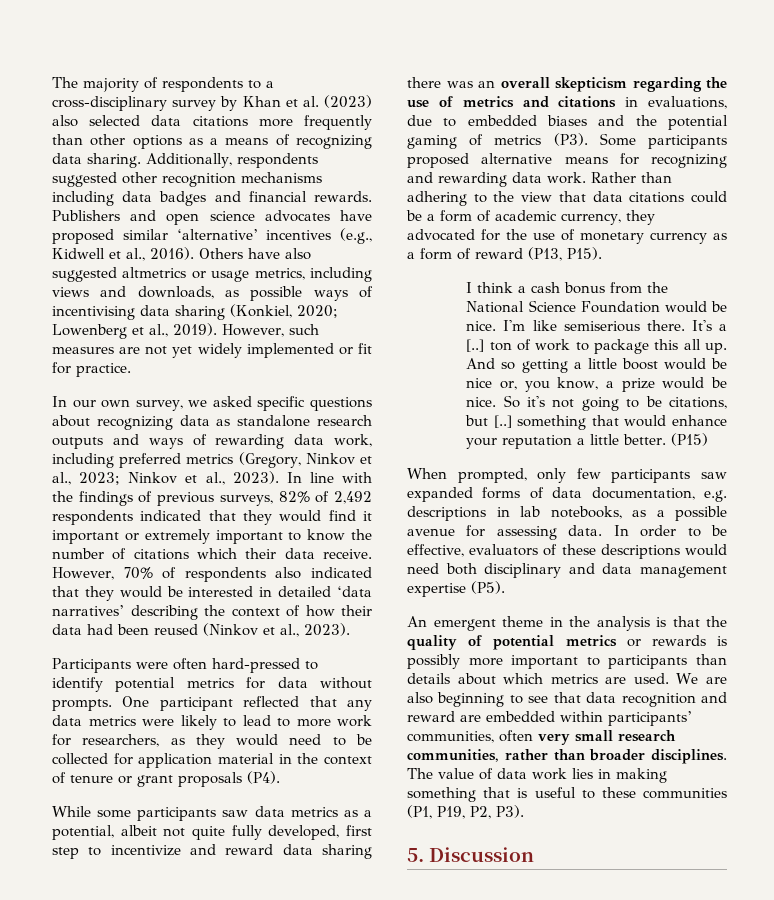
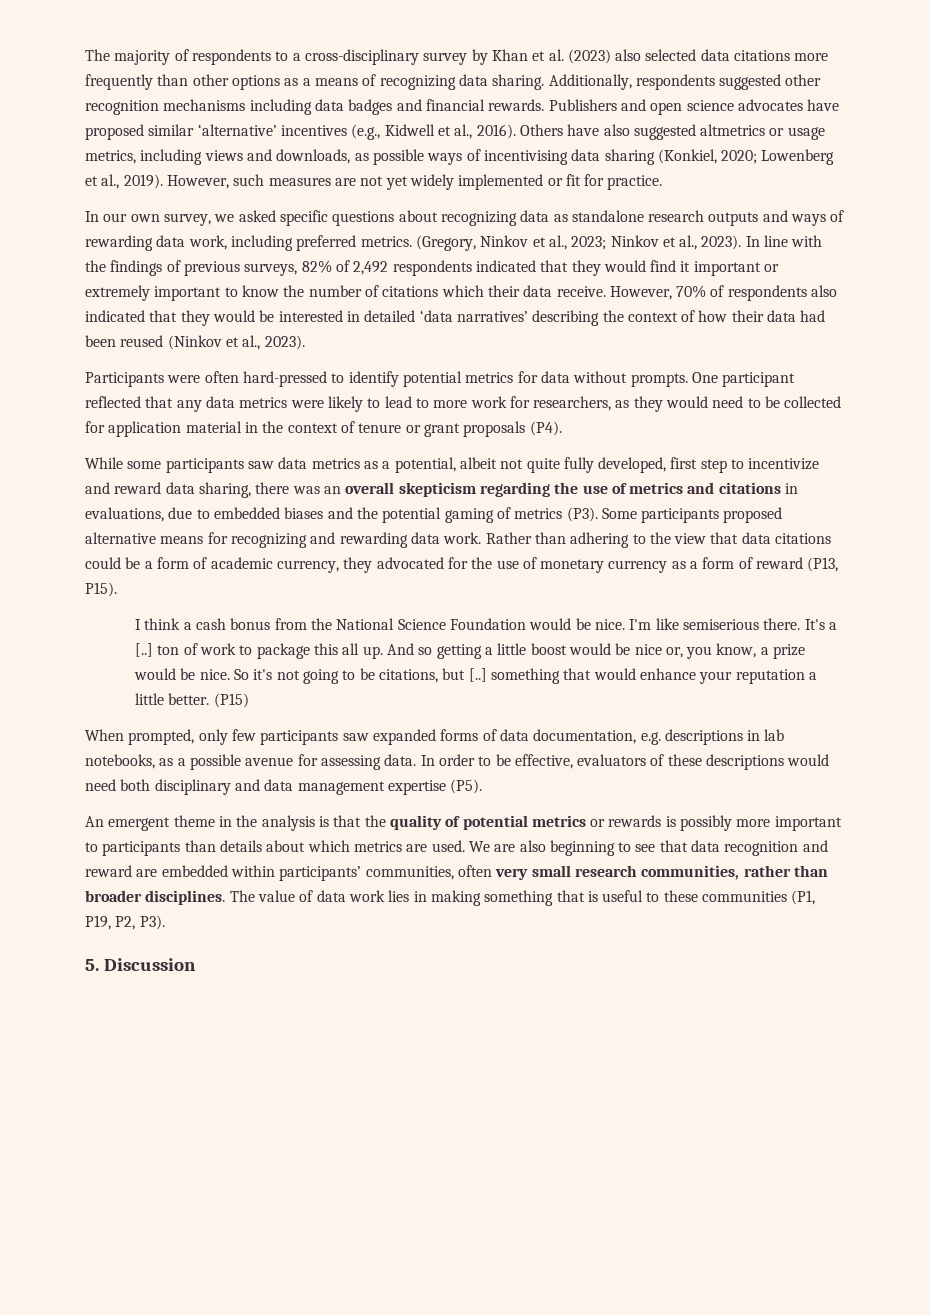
- In our own survey, we asked specific questions about recognizing data as standalone research outputs and ways of rewarding data work, including preferred metrics (Gregory, Ninkov et al., 2023; Ninkov et al., 2023).
+ In our own survey, we asked specific questions about recognizing data as standalone research outputs and ways of rewarding data work, including preferred metrics. (Gregory, Ninkov et al., 2023; Ninkov et al., 2023).
- While some participants saw data metrics as a potential, albeit not quite fully developed, first step to incentivize and reward data sharing there was an overall skepticism regarding the use of metrics and citations in evaluations, due to embedded biases and the potential gaming of metrics (P3). Some participants proposed alternative means for recognizing and rewarding data work.
+ While some participants saw data metrics as a potential, albeit not quite fully developed, first step to incentivize and reward data sharing, there was an overall skepticism regarding the use of metrics and citations in evaluations, due to embedded biases and the potential gaming of metrics (P3). Some participants proposed alternative means for recognizing and rewarding data work.

